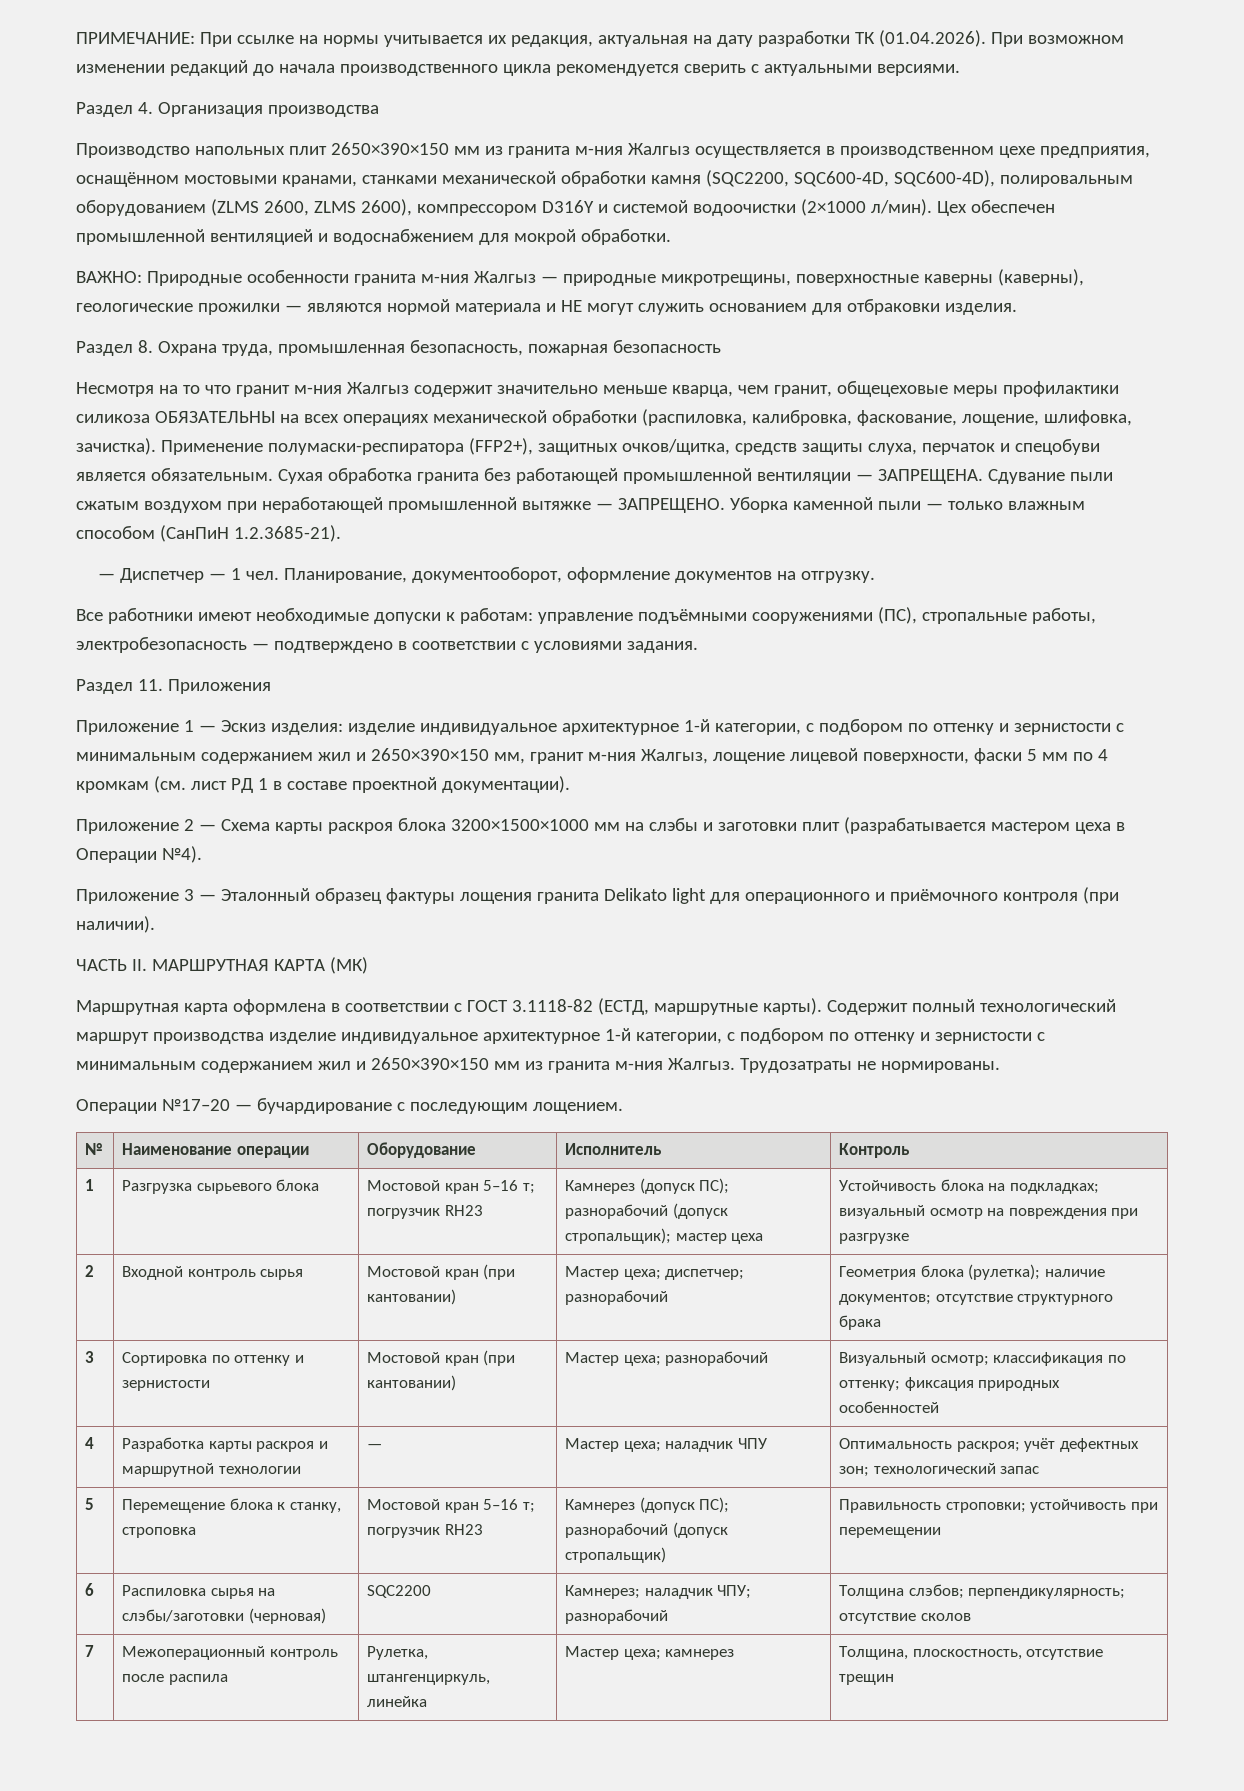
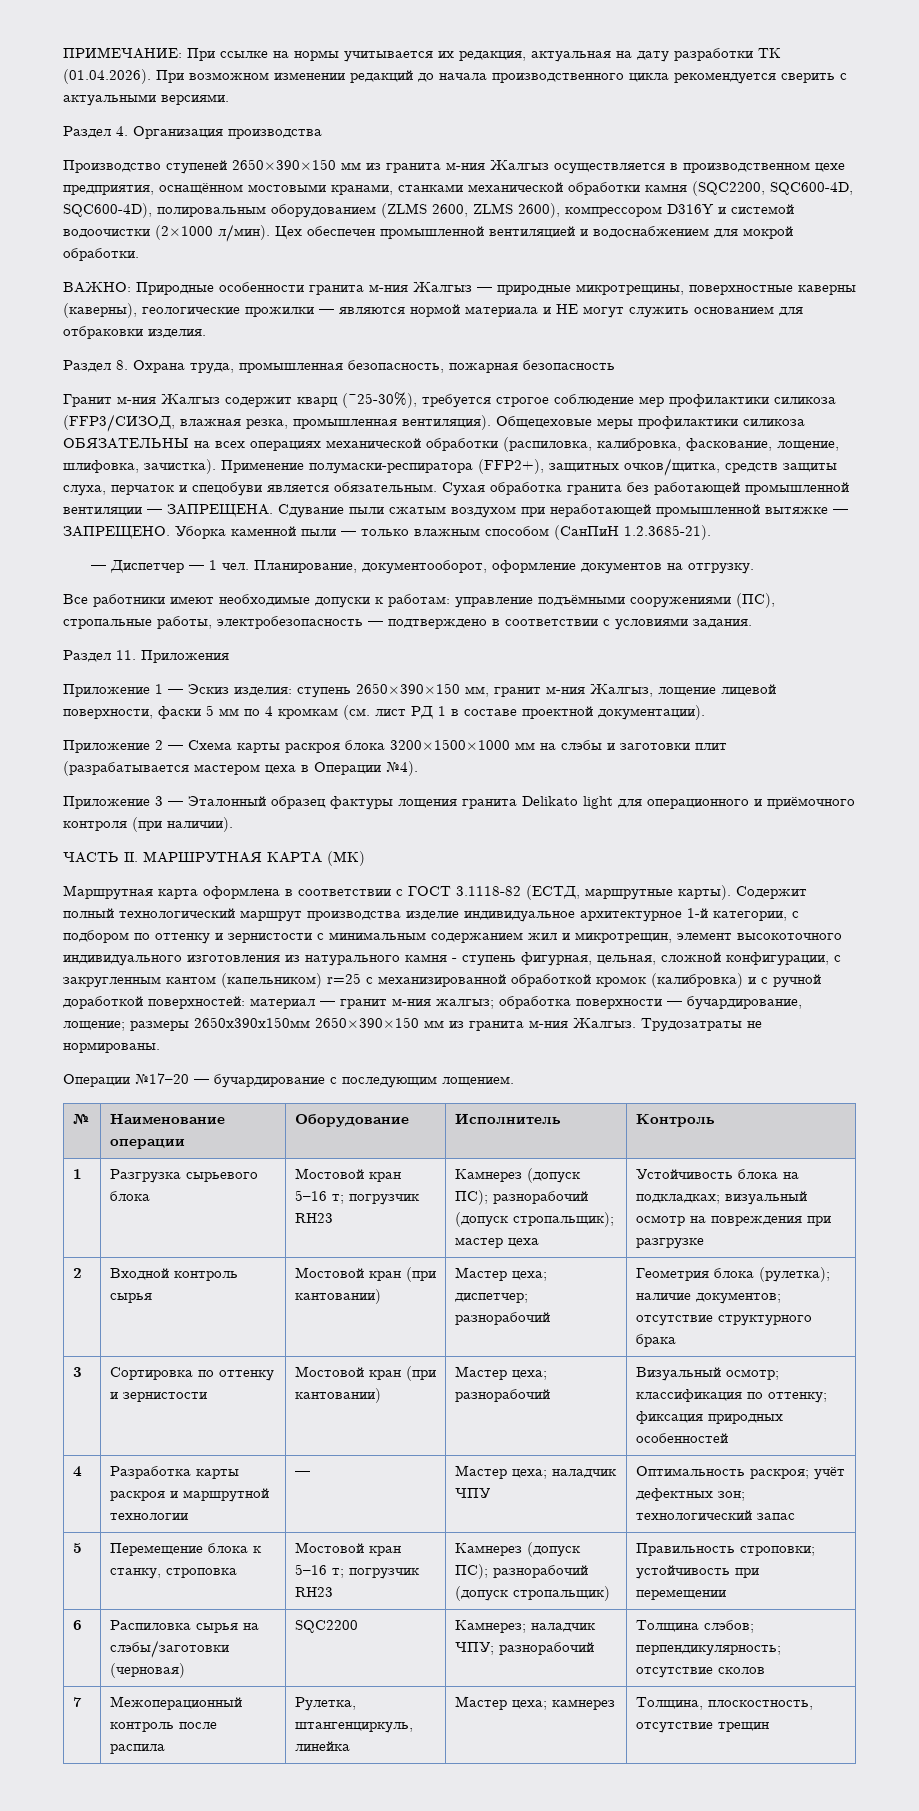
- Производство напольных плит 2650×390×150 мм из гранита м-ния Жалгыз осуществляется в производственном цехе предприятия, оснащённом мостовыми кранами, станками механической обработки камня (SQC2200, SQC600-4D, SQC600-4D), полировальным оборудованием (ZLMS 2600, ZLMS 2600), компрессором D316Y и системой водоочистки (2×1000 л/мин).
+ Производство ступеней 2650×390×150 мм из гранита м-ния Жалгыз осуществляется в производственном цехе предприятия, оснащённом мостовыми кранами, станками механической обработки камня (SQC2200, SQC600-4D, SQC600-4D), полировальным оборудованием (ZLMS 2600, ZLMS 2600), компрессором D316Y и системой водоочистки (2×1000 л/мин).
- Несмотря на то что гранит м-ния Жалгыз содержит значительно меньше кварца, чем гранит, общецеховые меры профилактики силикоза ОБЯЗАТЕЛЬНЫ на всех операциях механической обработки (распиловка, калибровка, фаскование, лощение, шлифовка, зачистка).
+ Гранит м-ния Жалгыз содержит кварц (~25-30%), требуется строгое соблюдение мер профилактики силикоза (FFP3/СИЗОД, влажная резка, промышленная вентиляция). Общецеховые меры профилактики силикоза ОБЯЗАТЕЛЬНЫ на всех операциях механической обработки (распиловка, калибровка, фаскование, лощение, шлифовка, зачистка).
- Приложение 1 — Эскиз изделия: изделие индивидуальное архитектурное 1-й категории, с подбором по оттенку и зернистости с минимальным содержанием жил и 2650×390×150 мм, гранит м-ния Жалгыз, лощение лицевой поверхности, фаски 5 мм по 4 кромкам (см. лист РД 1 в составе проектной документации).
+ Приложение 1 — Эскиз изделия: ступень 2650×390×150 мм, гранит м-ния Жалгыз, лощение лицевой поверхности, фаски 5 мм по 4 кромкам (см. лист РД 1 в составе проектной документации).
- Содержит полный технологический маршрут производства изделие индивидуальное архитектурное 1-й категории, с подбором по оттенку и зернистости с минимальным содержанием жил и 2650×390×150 мм из гранита м-ния Жалгыз.
+ Содержит полный технологический маршрут производства изделие индивидуальное архитектурное 1-й категории, с подбором по оттенку и зернистости с минимальным содержанием жил и микротрещин, элемент высокоточного индивидуального изготовления из натурального камня - ступень фигурная, цельная, сложной конфигурации, с закругленным кантом (капельником) r=25 с механизированной обработкой кромок (калибровка) и с ручной доработкой поверхностей: материал — гранит м-ния жалгыз; обработка поверхности — бучардирование, лощение; размеры 2650х390х150мм 2650×390×150 мм из гранита м-ния Жалгыз.

